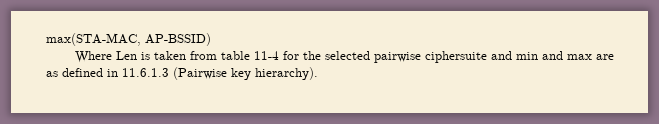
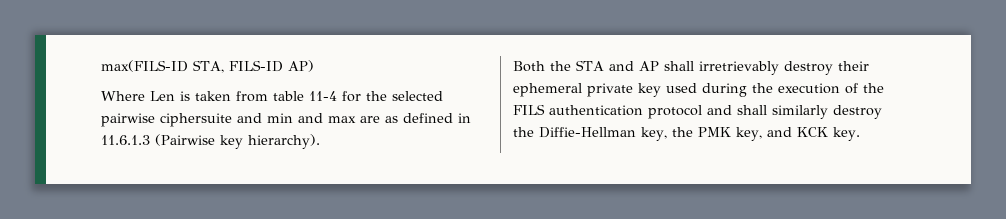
- max(STA-MAC, AP-BSSID)
+ max(FILS-ID STA, FILS-ID AP)
+ Both the STA and AP shall irretrievably destroy their ephemeral private key used during the execution of the FILS authentication protocol and shall similarly destroy the Diffie-Hellman key, the PMK key, and KCK key.

